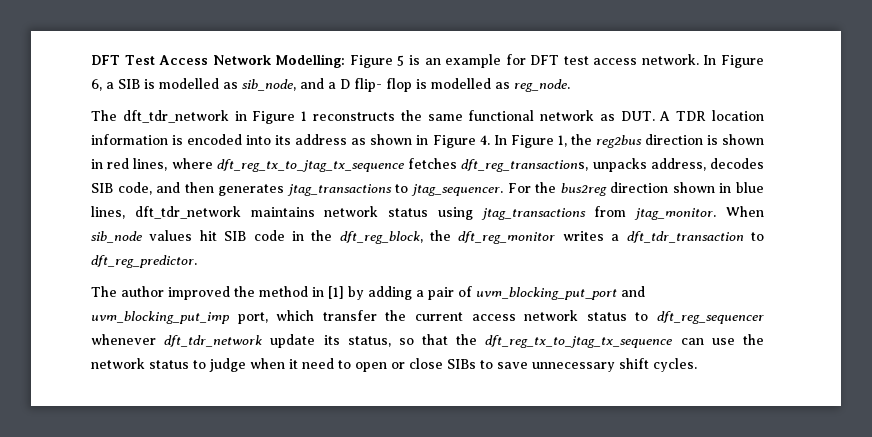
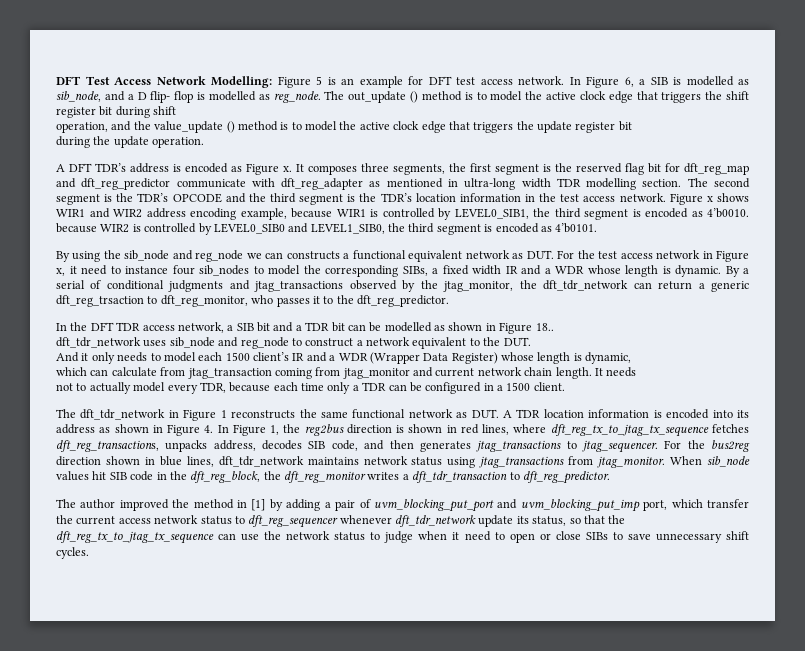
+ The out_update () method is to model the active clock edge that triggers the shift register bit during shift
+ operation, and the value_update () method is to model the active clock edge that triggers the update register bit
+ during the update operation.
+ A DFT TDR’s address is encoded as Figure x. It composes three segments, the first segment is the reserved flag bit for dft_reg_map and dft_reg_predictor communicate with dft_reg_adapter as mentioned in ultra-long width TDR modelling section. The second segment is the TDR’s OPCODE and the third segment is the TDR’s location information in the test access network. Figure x shows WIR1 and WIR2 address encoding example, because WIR1 is controlled by LEVEL0_SIB1, the third segment is encoded as 4’b0010. because WIR2 is controlled by LEVEL0_SIB0 and LEVEL1_SIB0, the third segment is encoded as 4’b0101.
+ By using the sib_node and reg_node we can constructs a functional equivalent network as DUT. For the test access network in Figure x, it need to instance four sib_nodes to model the corresponding SIBs, a fixed width IR and a WDR whose length is dynamic. By a serial of conditional judgments and jtag_transactions observed by the jtag_monitor, the dft_tdr_network can return a generic dft_reg_trsaction to dft_reg_monitor, who passes it to the dft_reg_predictor.
+ In the DFT TDR access network, a SIB bit and a TDR bit can be modelled as shown in Figure 18..
+ dft_tdr_network uses sib_node and reg_node to construct a network equivalent to the DUT.
+ And it only needs to model each 1500 client’s IR and a WDR (Wrapper Data Register) whose length is dynamic,
+ which can calculate from jtag_transaction coming from jtag_monitor and current network chain length. It needs
+ not to actually model every TDR, because each time only a TDR can be configured in a 1500 client.

